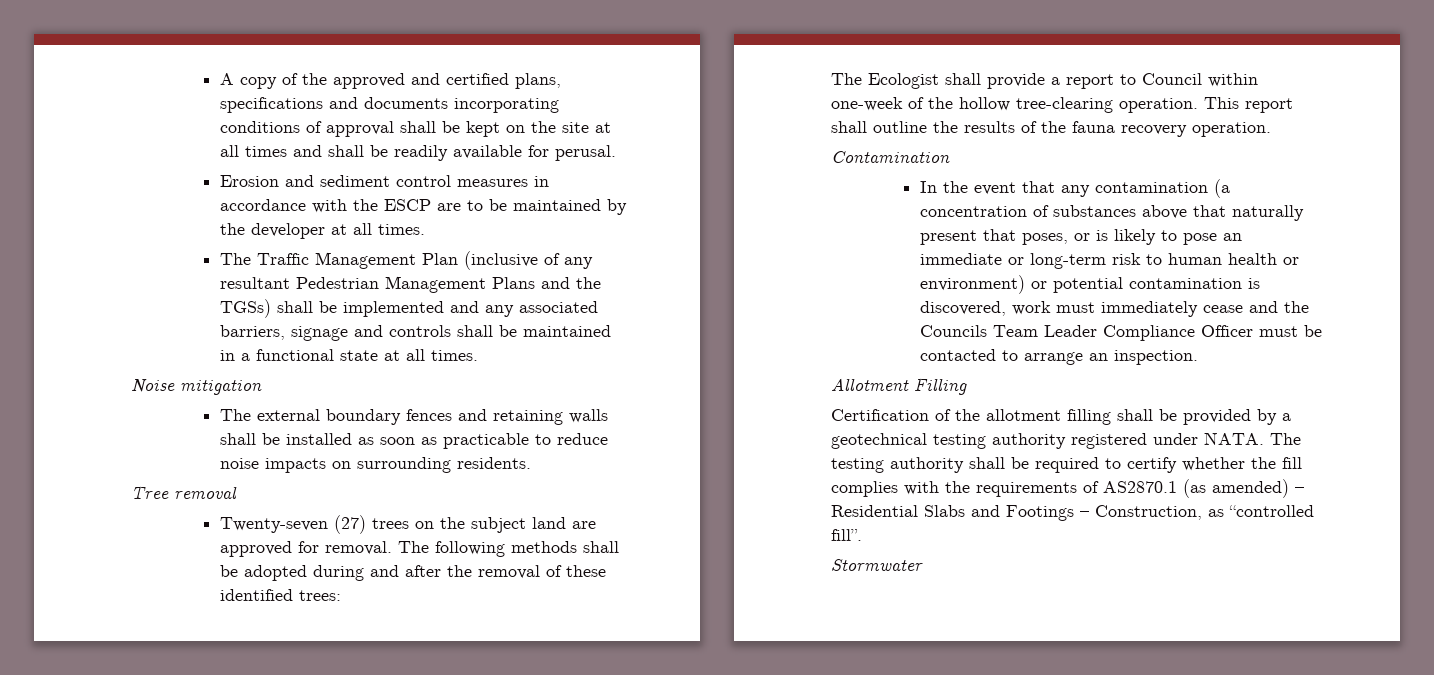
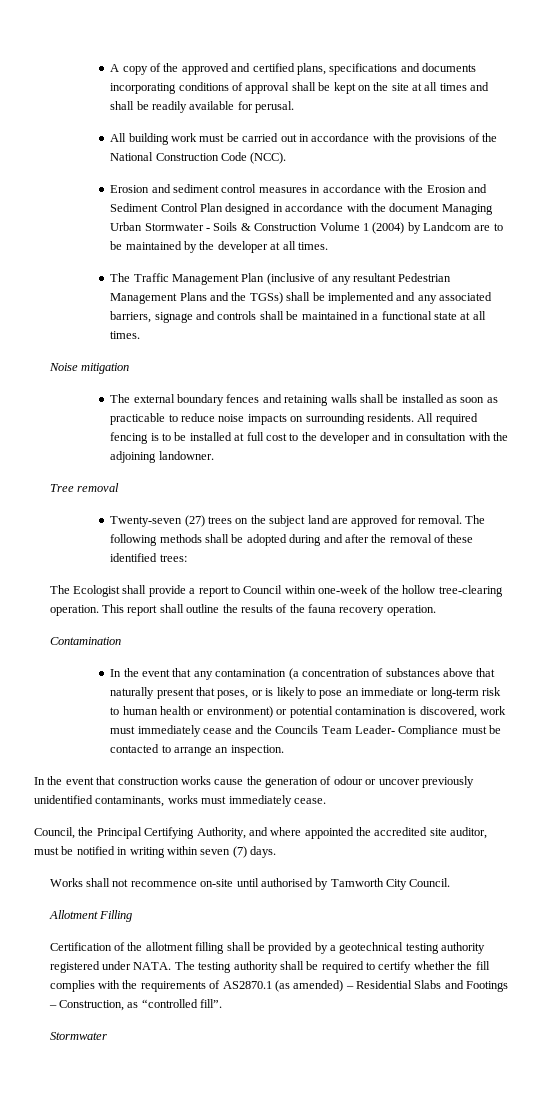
+ All building work must be carried out in accordance with the provisions of the National Construction Code (NCC).
- Erosion and sediment control measures in accordance with the ESCP are to be maintained by the developer at all times.
+ Erosion and sediment control measures in accordance with the Erosion and Sediment Control Plan designed in accordance with the document Managing Urban Stormwater - Soils & Construction Volume 1 (2004) by Landcom are to be maintained by the developer at all times.
+ All required fencing is to be installed at full cost to the developer and in consultation with the adjoining landowner.
- In the event that any contamination (a concentration of substances above that naturally present that poses, or is likely to pose an immediate or long-term risk to human health or environment) or potential contamination is discovered, work must immediately cease and the Councils Team Leader Compliance Officer must be contacted to arrange an inspection.
+ In the event that any contamination (a concentration of substances above that naturally present that poses, or is likely to pose an immediate or long-term risk to human health or environment) or potential contamination is discovered, work must immediately cease and the Councils Team Leader- Compliance must be contacted to arrange an inspection.
+ In the event that construction works cause the generation of odour or uncover previously unidentified contaminants, works must immediately cease.
+ Council, the Principal Certifying Authority, and where appointed the accredited site auditor, must be notified in writing within seven (7) days.
+ Works shall not recommence on-site until authorised by Tamworth City Council.

